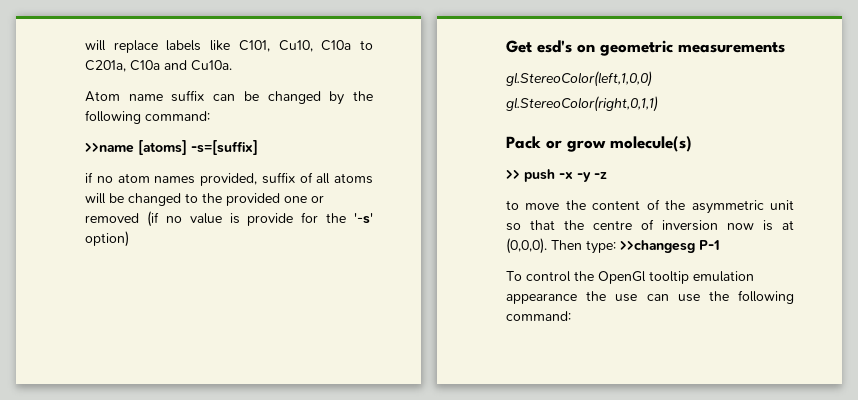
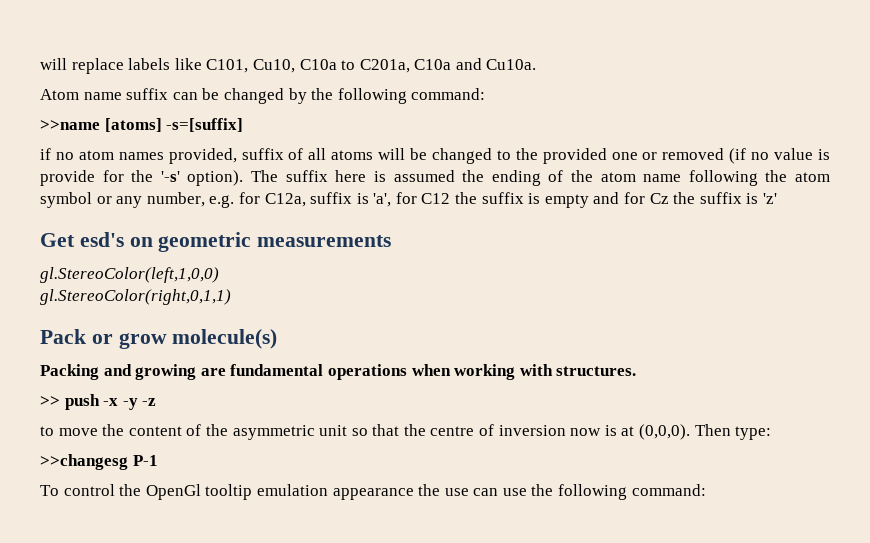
- if no atom names provided, suffix of all atoms will be changed to the provided one or removed (if no value is provide for the '-s' option)
+ if no atom names provided, suffix of all atoms will be changed to the provided one or removed (if no value is provide for the '-s' option). The suffix here is assumed the ending of the atom name following the atom symbol or any number, e.g. for C12a, suffix is 'a', for C12 the suffix is empty and for Cz the suffix is 'z'
+ Packing and growing are fundamental operations when working with structures.
- Then type: >>changesg P-1
+ Then type:
+ >>changesg P-1

